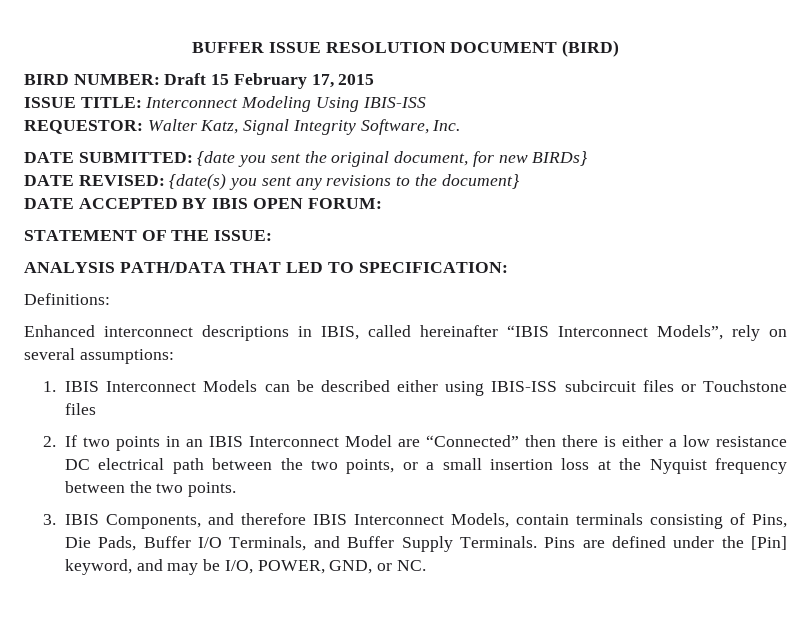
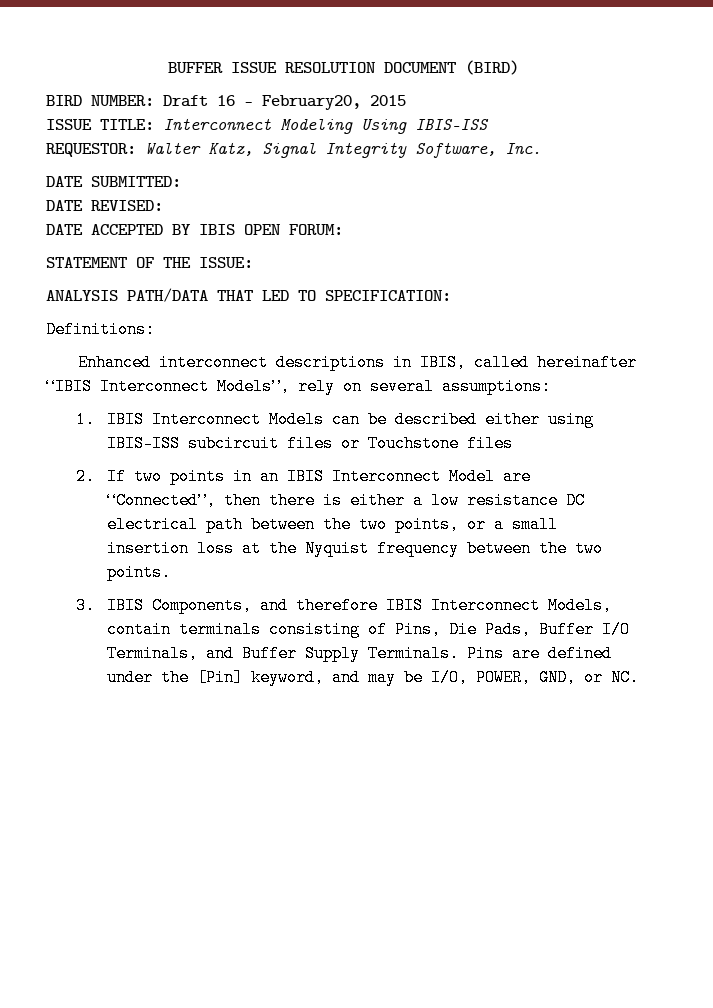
- BIRD NUMBER: Draft 15 February 17, 2015
+ BIRD NUMBER: Draft 16 - February20, 2015
- DATE SUBMITTED: {date you sent the original document, for new BIRDs}
- DATE REVISED: {date(s) you sent any revisions to the document}
+ DATE SUBMITTED:
+ DATE REVISED:
- 2. If two points in an IBIS Interconnect Model are “Connected” then there is either a low resistance DC electrical path between the two points, or a small insertion loss at the Nyquist frequency between the two points.
+ 2. If two points in an IBIS Interconnect Model are “Connected”, then there is either a low resistance DC electrical path between the two points, or a small insertion loss at the Nyquist frequency between the two points.

